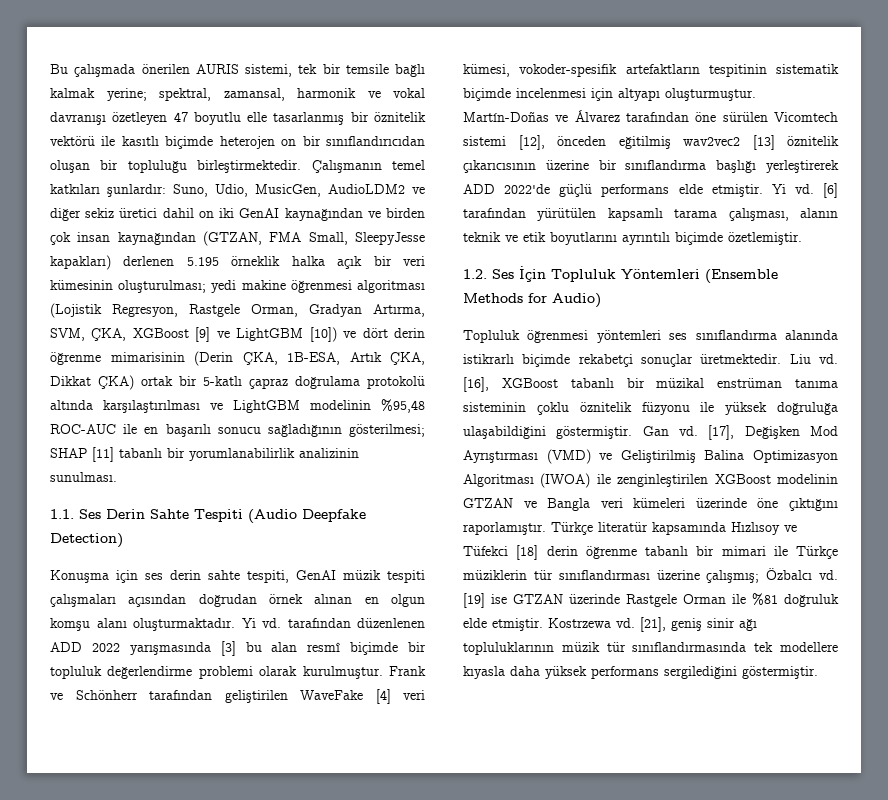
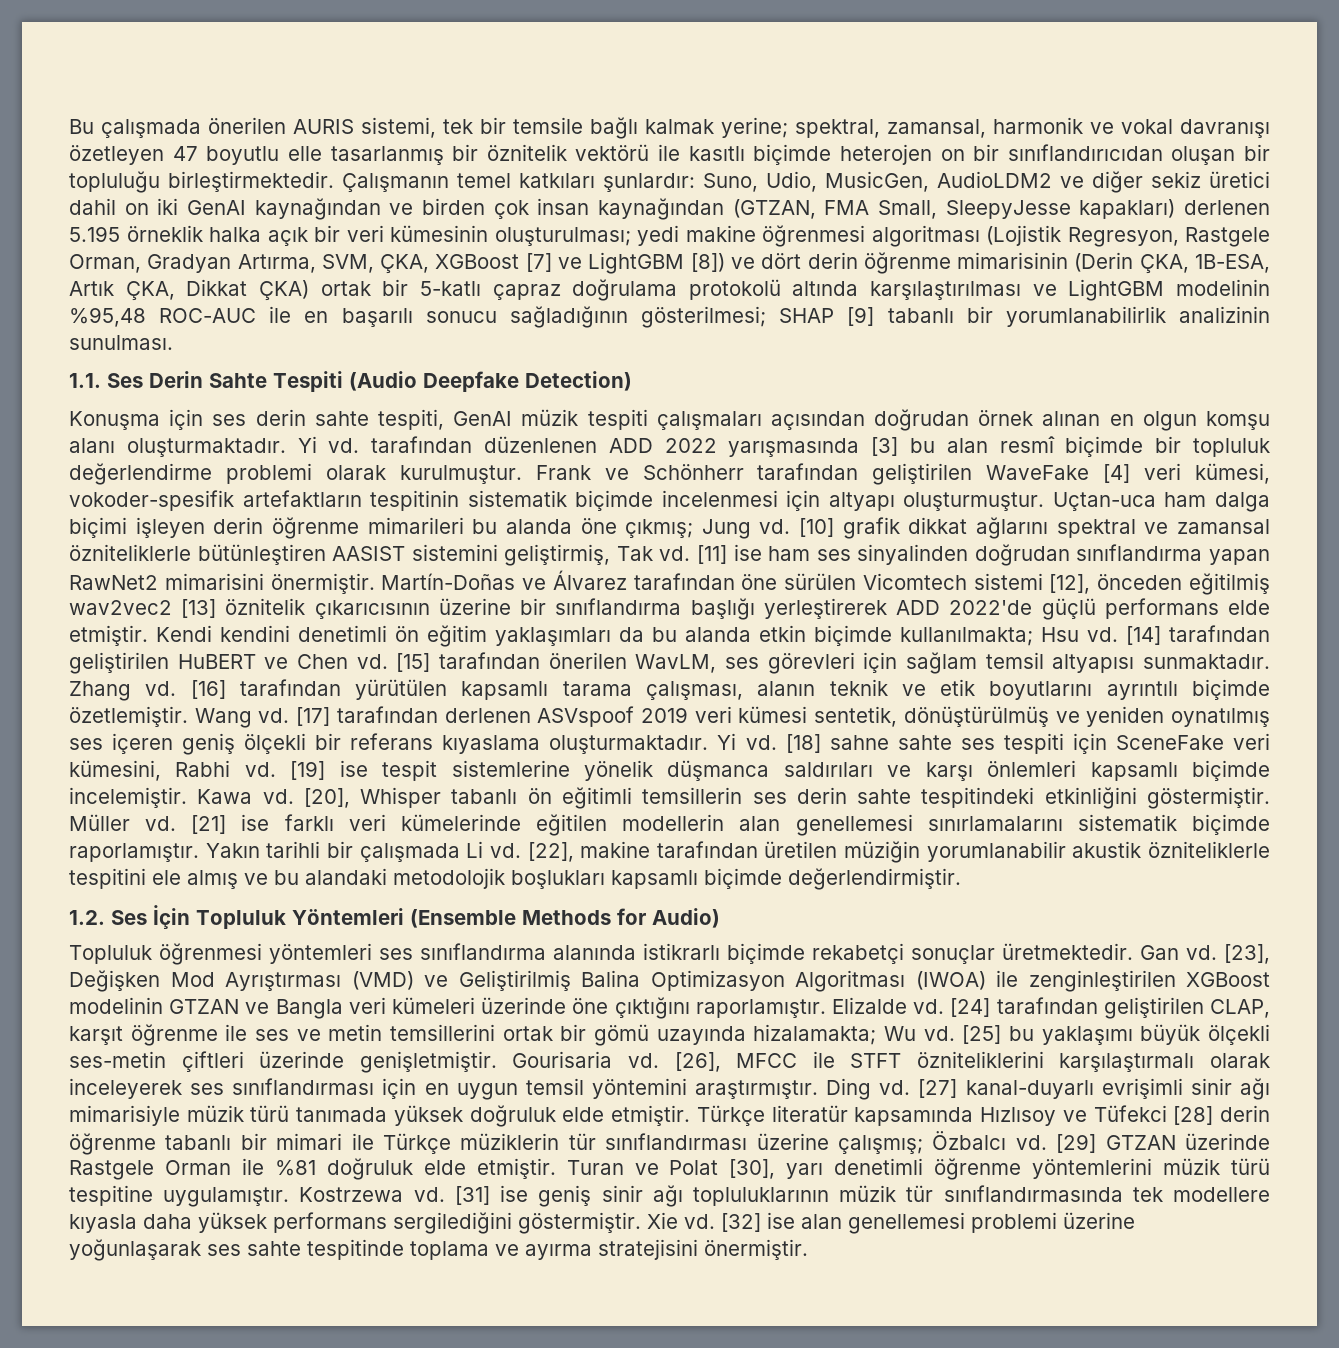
- yedi makine öğrenmesi algoritması (Lojistik Regresyon, Rastgele Orman, Gradyan Artırma, SVM, ÇKA, XGBoost [9] ve LightGBM [10]) ve dört derin öğrenme mimarisinin (Derin ÇKA, 1B-ESA, Artık ÇKA, Dikkat ÇKA) ortak bir 5-katlı çapraz doğrulama protokolü altında karşılaştırılması ve LightGBM modelinin %95,48 ROC-AUC ile en başarılı sonucu sağladığının gösterilmesi;
+ yedi makine öğrenmesi algoritması (Lojistik Regresyon, Rastgele Orman, Gradyan Artırma, SVM, ÇKA, XGBoost [7] ve LightGBM [8]) ve dört derin öğrenme mimarisinin (Derin ÇKA, 1B-ESA, Artık ÇKA, Dikkat ÇKA) ortak bir 5-katlı çapraz doğrulama protokolü altında karşılaştırılması ve LightGBM modelinin %95,48 ROC-AUC ile en başarılı sonucu sağladığının gösterilmesi;
- SHAP [11] tabanlı bir yorumlanabilirlik analizinin sunulması.
+ SHAP [9] tabanlı bir yorumlanabilirlik analizinin sunulması.
+ Uçtan-uca ham dalga biçimi işleyen derin öğrenme mimarileri bu alanda öne çıkmış; Jung vd. [10] grafik dikkat ağlarını spektral ve zamansal özniteliklerle bütünleştiren AASIST sistemini geliştirmiş, Tak vd. [11] ise ham ses sinyalinden doğrudan sınıflandırma yapan RawNet2 mimarisini önermiştir.
- Yi vd. [6] tarafından yürütülen kapsamlı tarama çalışması, alanın teknik ve etik boyutlarını ayrıntılı biçimde özetlemiştir.
+ Kendi kendini denetimli ön eğitim yaklaşımları da bu alanda etkin biçimde kullanılmakta; Hsu vd. [14] tarafından geliştirilen HuBERT ve Chen vd. [15] tarafından önerilen WavLM, ses görevleri için sağlam temsil altyapısı sunmaktadır. Zhang vd. [16] tarafından yürütülen kapsamlı tarama çalışması, alanın teknik ve etik boyutlarını ayrıntılı biçimde özetlemiştir. Wang vd. [17] tarafından derlenen ASVspoof 2019 veri kümesi sentetik, dönüştürülmüş ve yeniden oynatılmış ses içeren geniş ölçekli bir referans kıyaslama oluşturmaktadır. Yi vd. [18] sahne sahte ses tespiti için SceneFake veri kümesini, Rabhi vd. [19] ise tespit sistemlerine yönelik düşmanca saldırıları ve karşı önlemleri kapsamlı biçimde incelemiştir. Kawa vd. [20], Whisper tabanlı ön eğitimli temsillerin ses derin sahte tespitindeki etkinliğini göstermiştir. Müller vd. [21] ise farklı veri kümelerinde eğitilen modellerin alan genellemesi sınırlamalarını sistematik biçimde raporlamıştır. Yakın tarihli bir çalışmada Li vd. [22], makine tarafından üretilen müziğin yorumlanabilir akustik özniteliklerle tespitini ele almış ve bu alandaki metodolojik boşlukları kapsamlı biçimde değerlendirmiştir.
- Liu vd. [16], XGBoost tabanlı bir müzikal enstrüman tanıma sisteminin çoklu öznitelik füzyonu ile yüksek doğruluğa ulaşabildiğini göstermiştir.
- [17], Değişken Mod Ayrıştırması (VMD) ve Geliştirilmiş Balina Optimizasyon Algoritması (IWOA) ile zenginleştirilen XGBoost modelinin GTZAN ve Bangla veri kümeleri üzerinde öne çıktığını raporlamıştır.
+ [23], Değişken Mod Ayrıştırması (VMD) ve Geliştirilmiş Balina Optimizasyon Algoritması (IWOA) ile zenginleştirilen XGBoost modelinin GTZAN ve Bangla veri kümeleri üzerinde öne çıktığını raporlamıştır.
+ Elizalde vd. [24] tarafından geliştirilen CLAP, karşıt öğrenme ile ses ve metin temsillerini ortak bir gömü uzayında hizalamakta; Wu vd. [25] bu yaklaşımı büyük ölçekli ses-metin çiftleri üzerinde genişletmiştir. Gourisaria vd. [26], MFCC ile STFT özniteliklerini karşılaştırmalı olarak inceleyerek ses sınıflandırması için en uygun temsil yöntemini araştırmıştır. Ding vd. [27] kanal-duyarlı evrişimli sinir ağı mimarisiyle müzik türü tanımada yüksek doğruluk elde etmiştir.
- Türkçe literatür kapsamında Hızlısoy ve Tüfekci [18] derin öğrenme tabanlı bir mimari ile Türkçe müziklerin tür sınıflandırması üzerine çalışmış; Özbalcı vd.
+ Türkçe literatür kapsamında Hızlısoy ve Tüfekci [28] derin öğrenme tabanlı bir mimari ile Türkçe müziklerin tür sınıflandırması üzerine çalışmış; Özbalcı vd.
- [19] ise GTZAN üzerinde Rastgele Orman ile %81 doğruluk elde etmiştir.
+ [29] GTZAN üzerinde Rastgele Orman ile %81 doğruluk elde etmiştir.
- Kostrzewa vd. [21], geniş sinir ağı topluluklarının müzik tür sınıflandırmasında tek modellere kıyasla daha yüksek performans sergilediğini göstermiştir.
+ Turan ve Polat [30], yarı denetimli öğrenme yöntemlerini müzik türü tespitine uygulamıştır. Kostrzewa vd. [31] ise geniş sinir ağı topluluklarının müzik tür sınıflandırmasında tek modellere kıyasla daha yüksek performans sergilediğini göstermiştir.
+ Xie vd. [32] ise alan genellemesi problemi üzerine yoğunlaşarak ses sahte tespitinde toplama ve ayırma stratejisini önermiştir.

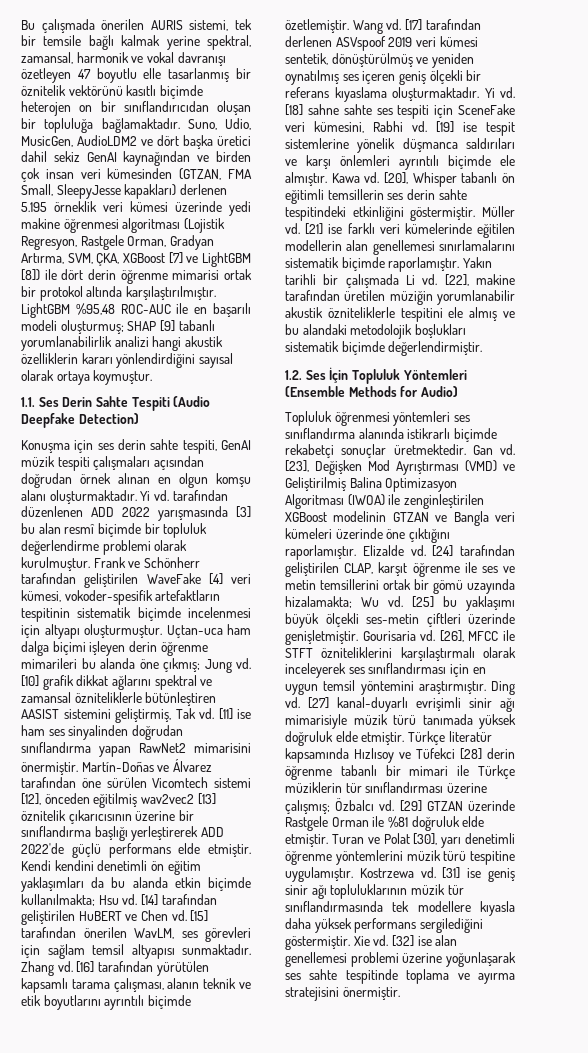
- Bu çalışmada önerilen AURIS sistemi, tek bir temsile bağlı kalmak yerine; spektral, zamansal, harmonik ve vokal davranışı özetleyen 47 boyutlu elle tasarlanmış bir öznitelik vektörü ile kasıtlı biçimde heterojen on bir sınıflandırıcıdan oluşan bir topluluğu birleştirmektedir. Çalışmanın temel katkıları şunlardır:
+ Bu çalışmada önerilen AURIS sistemi, tek bir temsile bağlı kalmak yerine spektral, zamansal, harmonik ve vokal davranışı özetleyen 47 boyutlu elle tasarlanmış bir öznitelik vektörünü kasıtlı biçimde heterojen on bir sınıflandırıcıdan oluşan bir topluluğa bağlamaktadır.
- Suno, Udio, MusicGen, AudioLDM2 ve diğer sekiz üretici dahil on iki GenAI kaynağından ve birden çok insan kaynağından (GTZAN, FMA Small, SleepyJesse kapakları) derlenen 5.195 örneklik halka açık bir veri kümesinin oluşturulması; yedi makine öğrenmesi algoritması (Lojistik Regresyon, Rastgele Orman, Gradyan Artırma, SVM, ÇKA, XGBoost [7] ve LightGBM [8]) ve dört derin öğrenme mimarisinin (Derin ÇKA, 1B-ESA, Artık ÇKA, Dikkat ÇKA) ortak bir 5-katlı çapraz doğrulama protokolü altında karşılaştırılması ve LightGBM modelinin %95,48 ROC-AUC ile en başarılı sonucu sağladığının gösterilmesi; SHAP [9] tabanlı bir yorumlanabilirlik analizinin sunulması.
+ Suno, Udio, MusicGen, AudioLDM2 ve dört başka üretici dahil sekiz GenAI kaynağından ve birden çok insan veri kümesinden (GTZAN, FMA Small, SleepyJesse kapakları) derlenen 5.195 örneklik veri kümesi üzerinde yedi makine öğrenmesi algoritması (Lojistik Regresyon, Rastgele Orman, Gradyan Artırma, SVM, ÇKA, XGBoost [7] ve LightGBM [8]) ile dört derin öğrenme mimarisi ortak bir protokol altında karşılaştırılmıştır. LightGBM %95,48 ROC-AUC ile en başarılı modeli oluşturmuş; SHAP [9] tabanlı yorumlanabilirlik analizi hangi akustik özelliklerin kararı yönlendirdiğini sayısal olarak ortaya koymuştur.
- [19] ise tespit sistemlerine yönelik düşmanca saldırıları ve karşı önlemleri kapsamlı biçimde incelemiştir.
+ [19] ise tespit sistemlerine yönelik düşmanca saldırıları ve karşı önlemleri ayrıntılı biçimde ele almıştır.
- [22], makine tarafından üretilen müziğin yorumlanabilir akustik özniteliklerle tespitini ele almış ve bu alandaki metodolojik boşlukları kapsamlı biçimde değerlendirmiştir.
+ [22], makine tarafından üretilen müziğin yorumlanabilir akustik özniteliklerle tespitini ele almış ve bu alandaki metodolojik boşlukları sistematik biçimde değerlendirmiştir.

